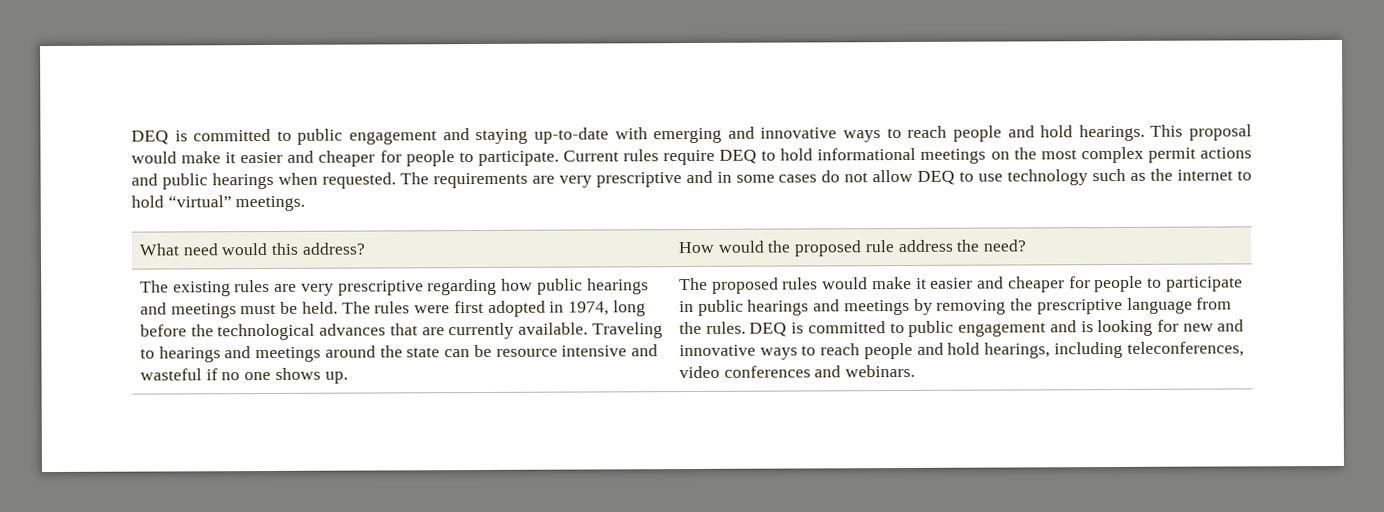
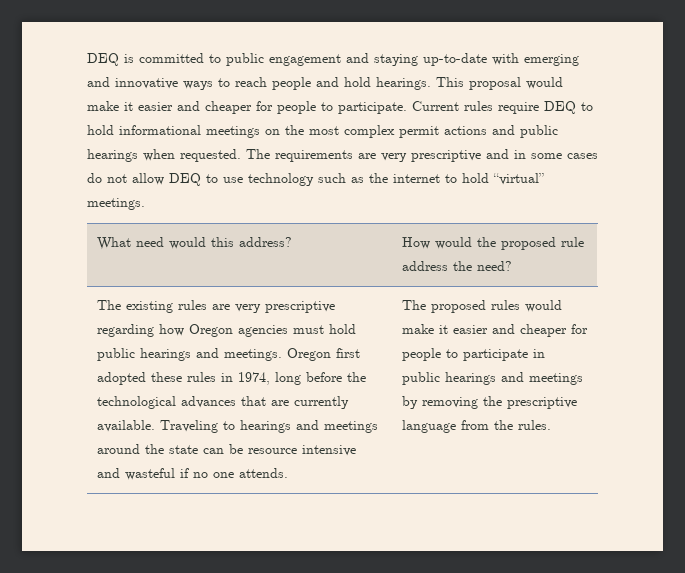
- The existing rules are very prescriptive regarding how public hearings and meetings must be held. The rules were first adopted in 1974, long before the technological advances that are currently available.
+ The existing rules are very prescriptive regarding how Oregon agencies must hold public hearings and meetings. Oregon first adopted these rules in 1974, long before the technological advances that are currently available.
- Traveling to hearings and meetings around the state can be resource intensive and wasteful if no one shows up.
+ Traveling to hearings and meetings around the state can be resource intensive and wasteful if no one attends.
- DEQ is committed to public engagement and is looking for new and innovative ways to reach people and hold hearings, including teleconferences, video conferences and webinars.

